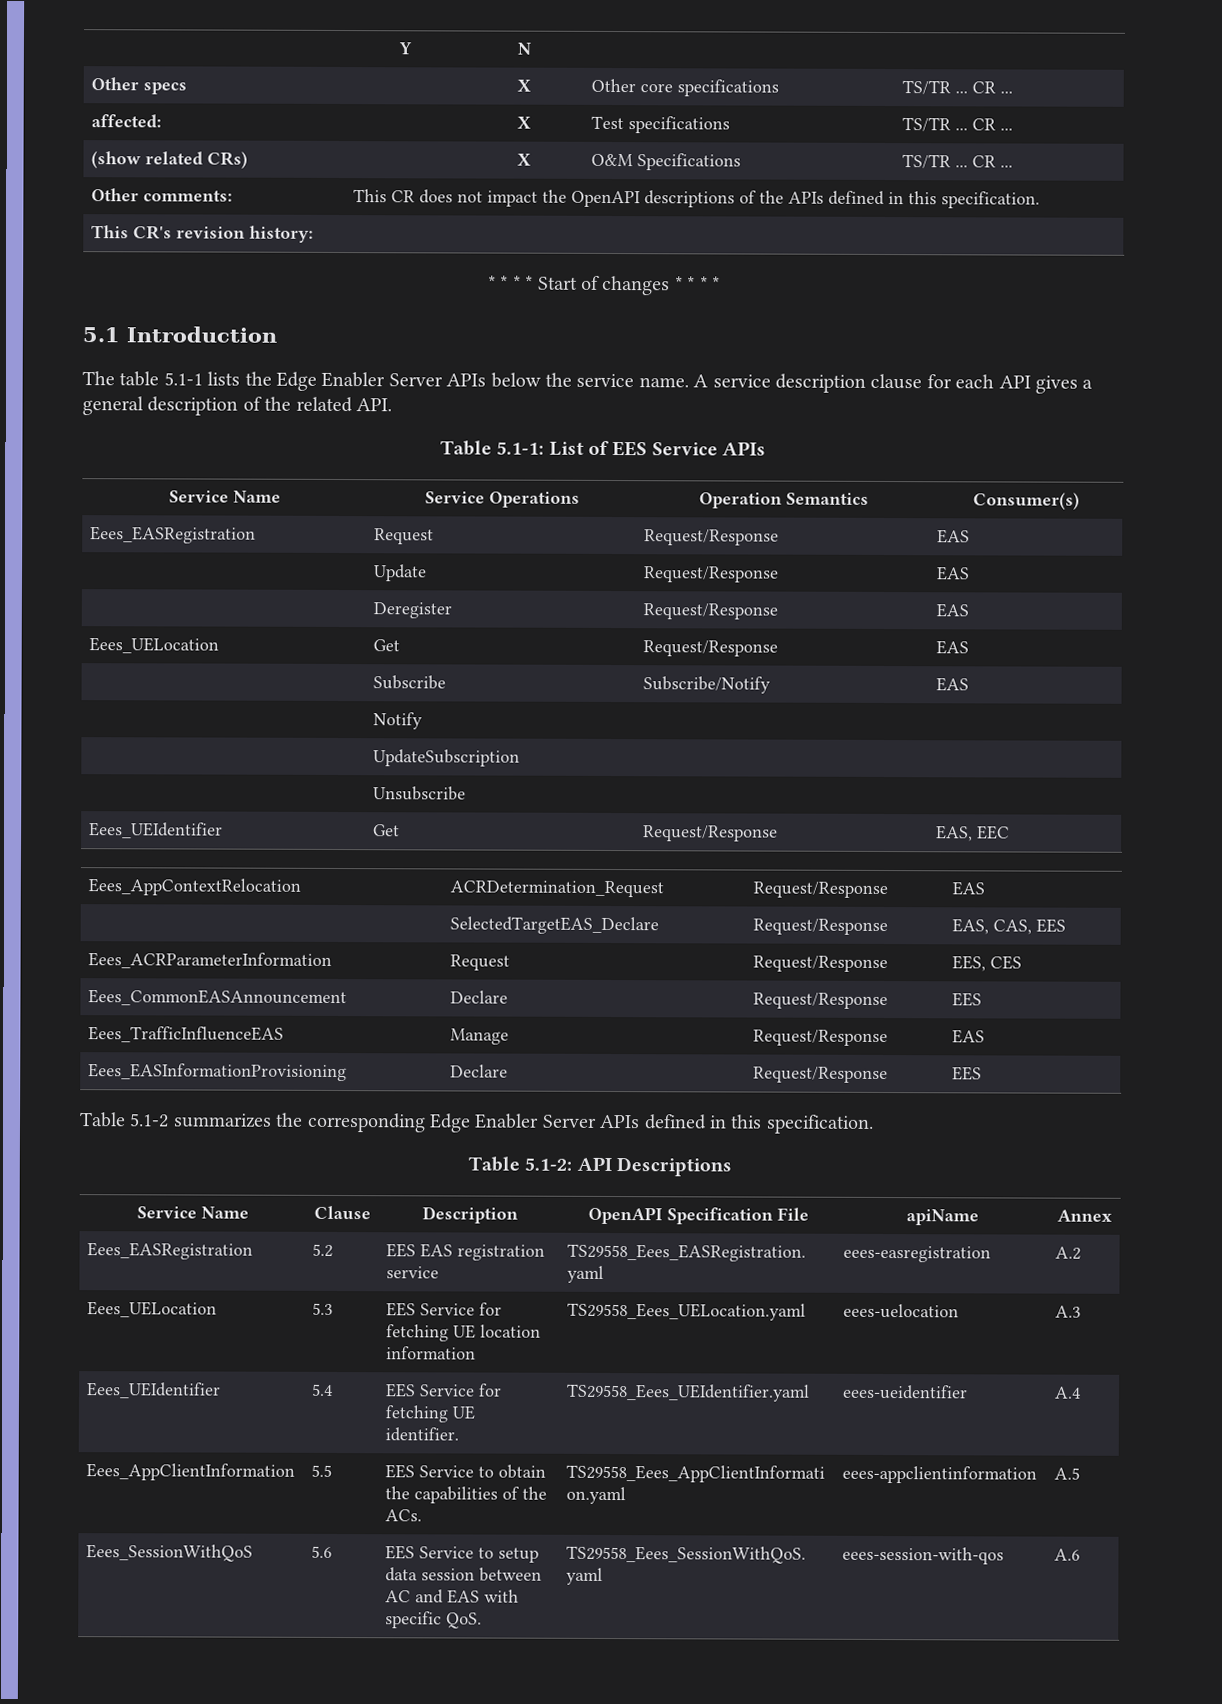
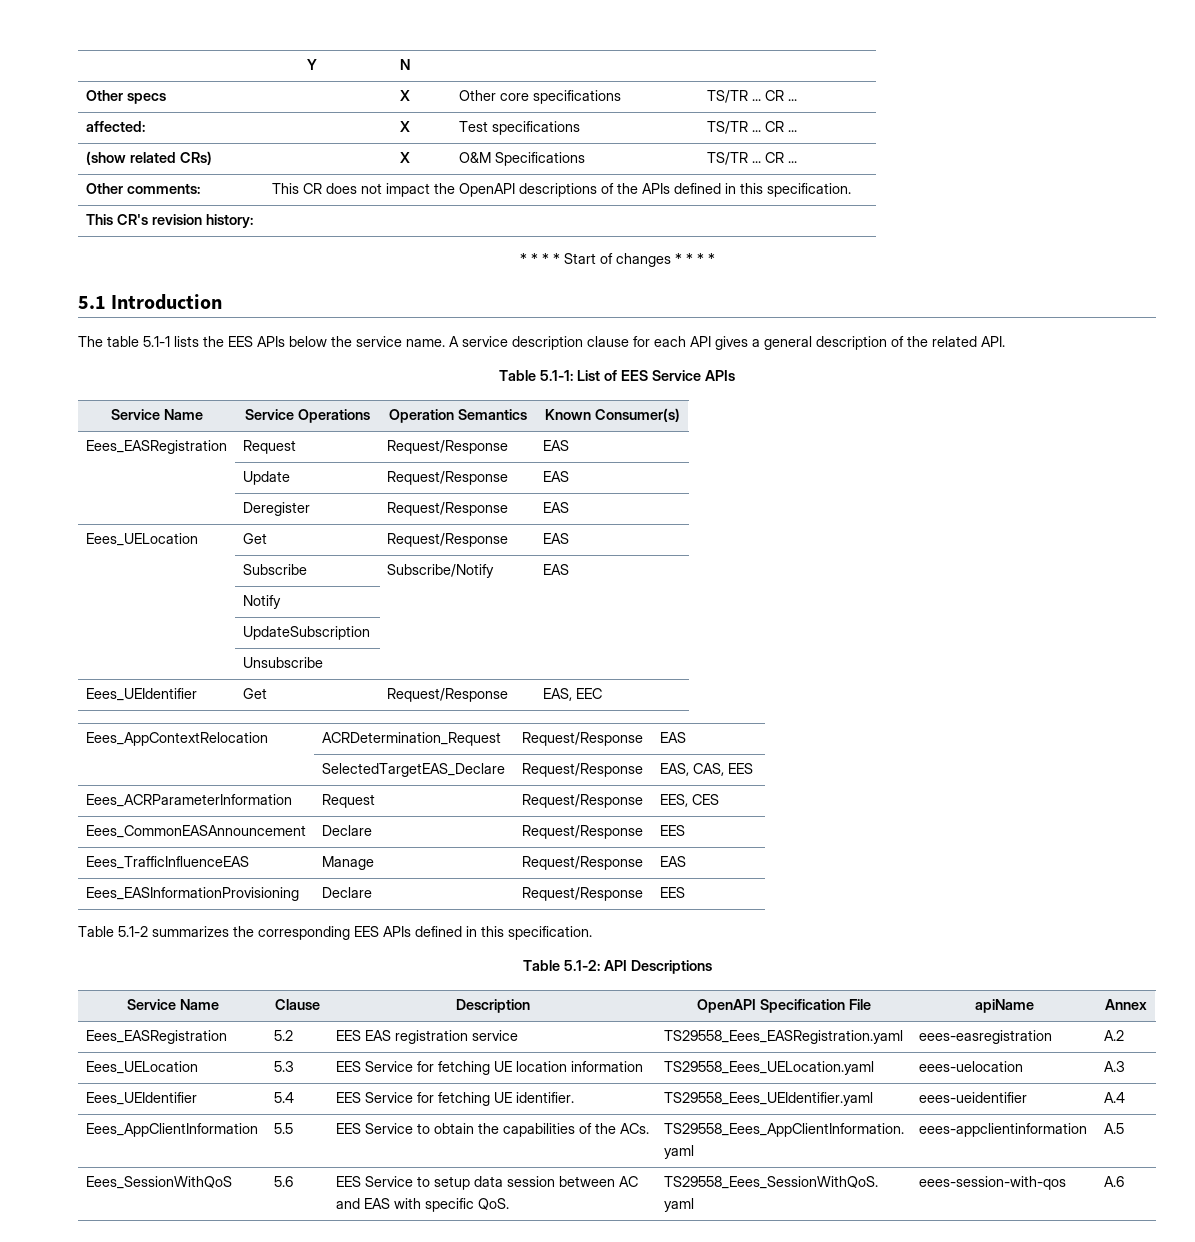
- The table 5.1-1 lists the Edge Enabler Server APIs below the service name.
+ The table 5.1-1 lists the EES APIs below the service name.
- Service Name | Service Operations | Operation Semantics | Consumer(s)
+ Service Name | Service Operations | Operation Semantics | Known Consumer(s)
- Table 5.1-2 summarizes the corresponding Edge Enabler Server APIs defined in this specification.
+ Table 5.1-2 summarizes the corresponding EES APIs defined in this specification.

